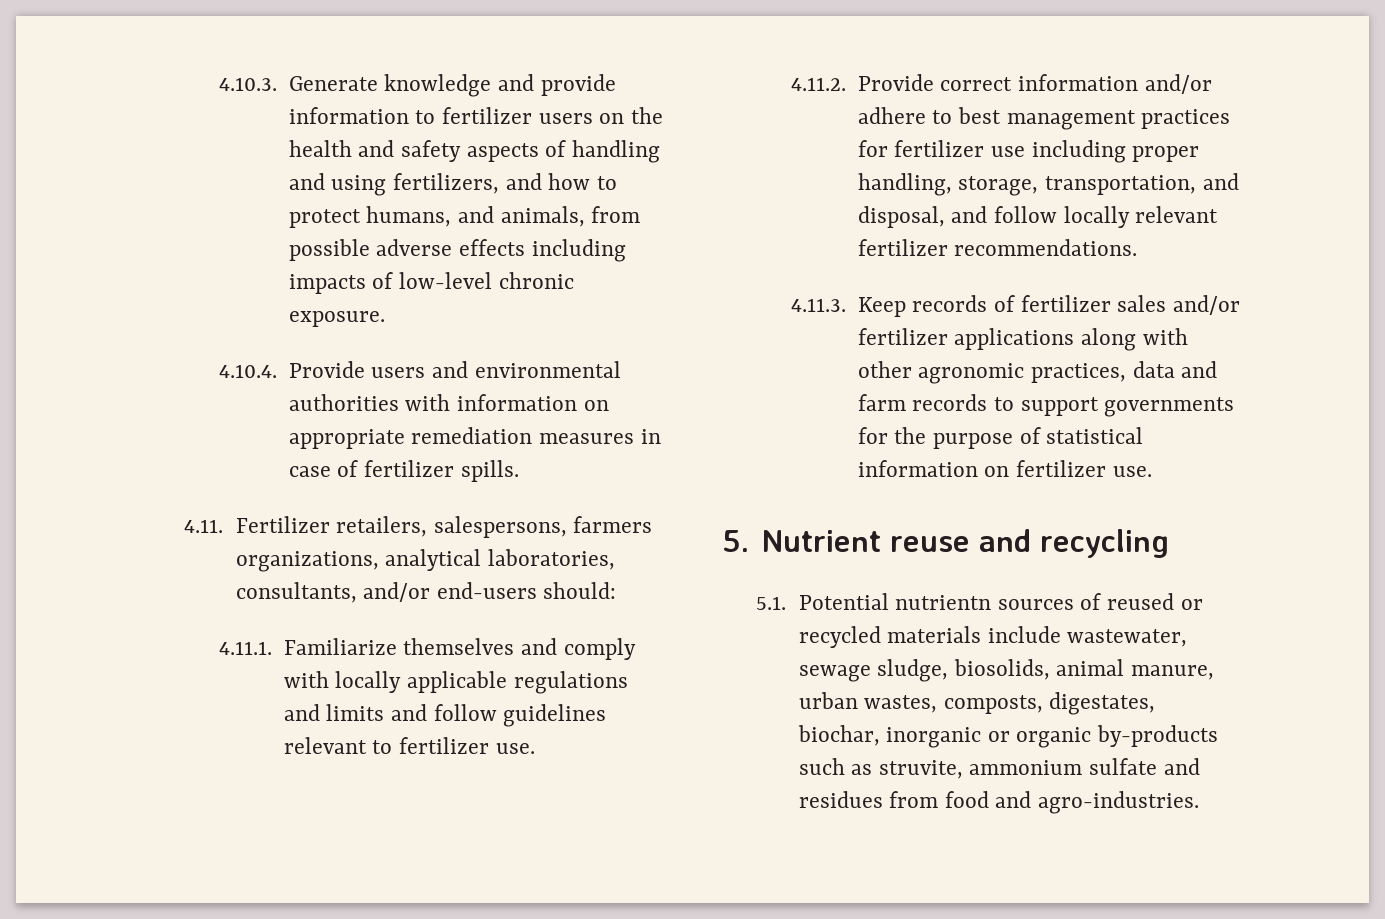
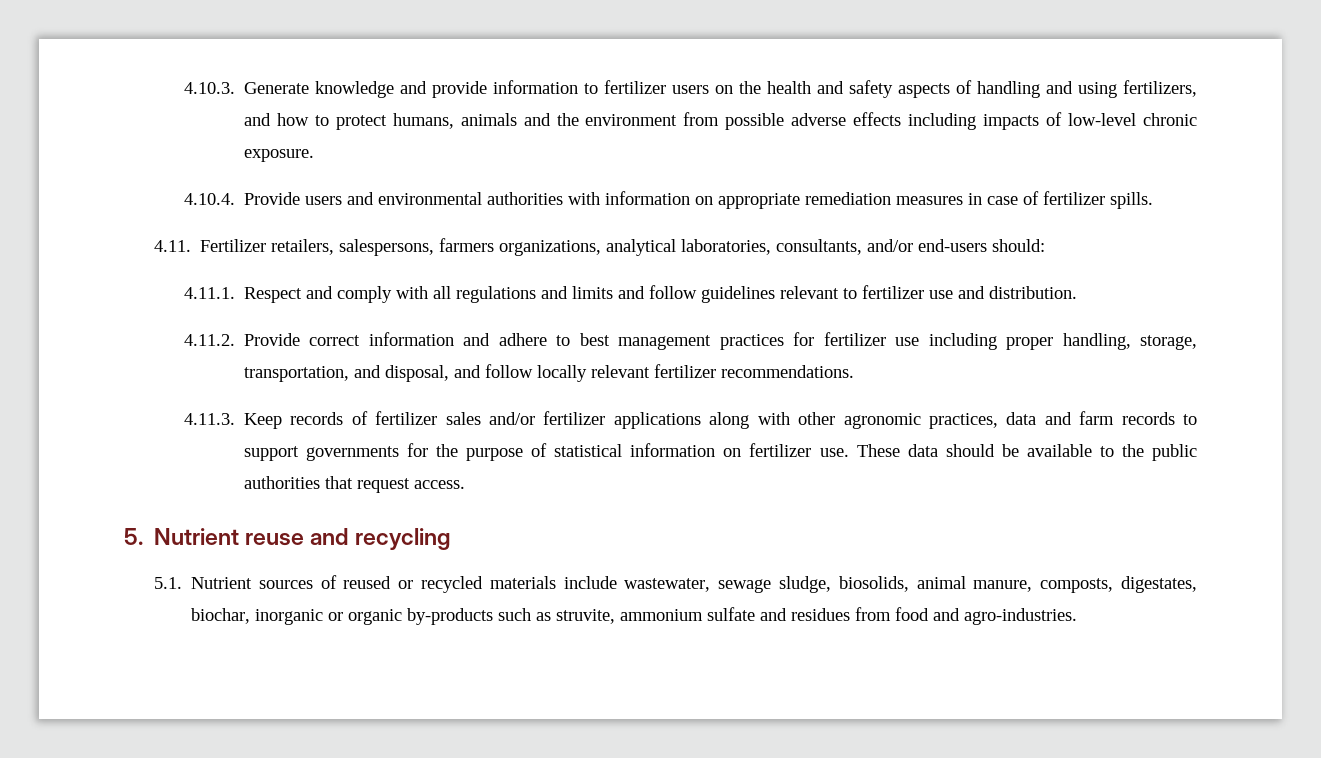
- 4.10.3. Generate knowledge and provide information to fertilizer users on the health and safety aspects of handling and using fertilizers, and how to protect humans, and animals, from possible adverse effects including impacts of low-level chronic exposure.
+ 4.10.3. Generate knowledge and provide information to fertilizer users on the health and safety aspects of handling and using fertilizers, and how to protect humans, animals and the environment from possible adverse effects including impacts of low-level chronic exposure.
- 4.11.1. Familiarize themselves and comply with locally applicable regulations and limits and follow guidelines relevant to fertilizer use.
+ 4.11.1. Respect and comply with all regulations and limits and follow guidelines relevant to fertilizer use and distribution.
- 4.11.2. Provide correct information and/or adhere to best management practices for fertilizer use including proper handling, storage, transportation, and disposal, and follow locally relevant fertilizer recommendations.
+ 4.11.2. Provide correct information and adhere to best management practices for fertilizer use including proper handling, storage, transportation, and disposal, and follow locally relevant fertilizer recommendations.
+ These data should be available to the public authorities that request access.
- 5.1. Potential nutrientn sources of reused or recycled materials include wastewater, sewage sludge, biosolids, animal manure, urban wastes, composts, digestates, biochar, inorganic or organic by-products such as struvite, ammonium sulfate and residues from food and agro-industries.
+ 5.1. Nutrient sources of reused or recycled materials include wastewater, sewage sludge, biosolids, animal manure, composts, digestates, biochar, inorganic or organic by-products such as struvite, ammonium sulfate and residues from food and agro-industries.

